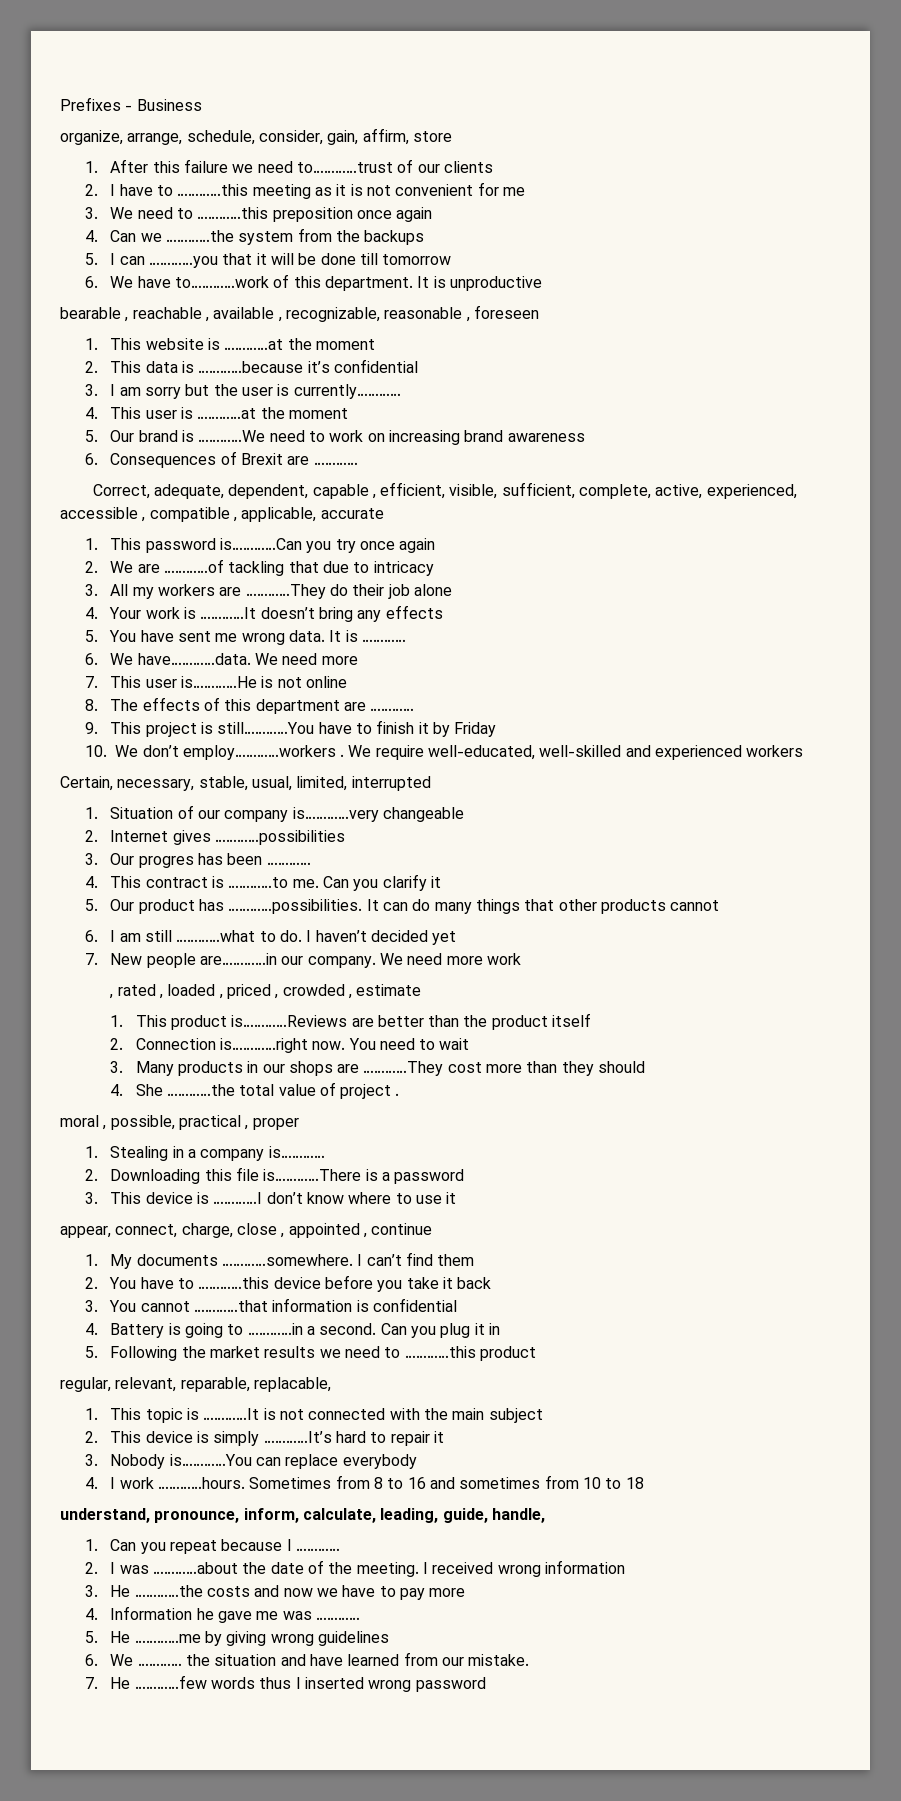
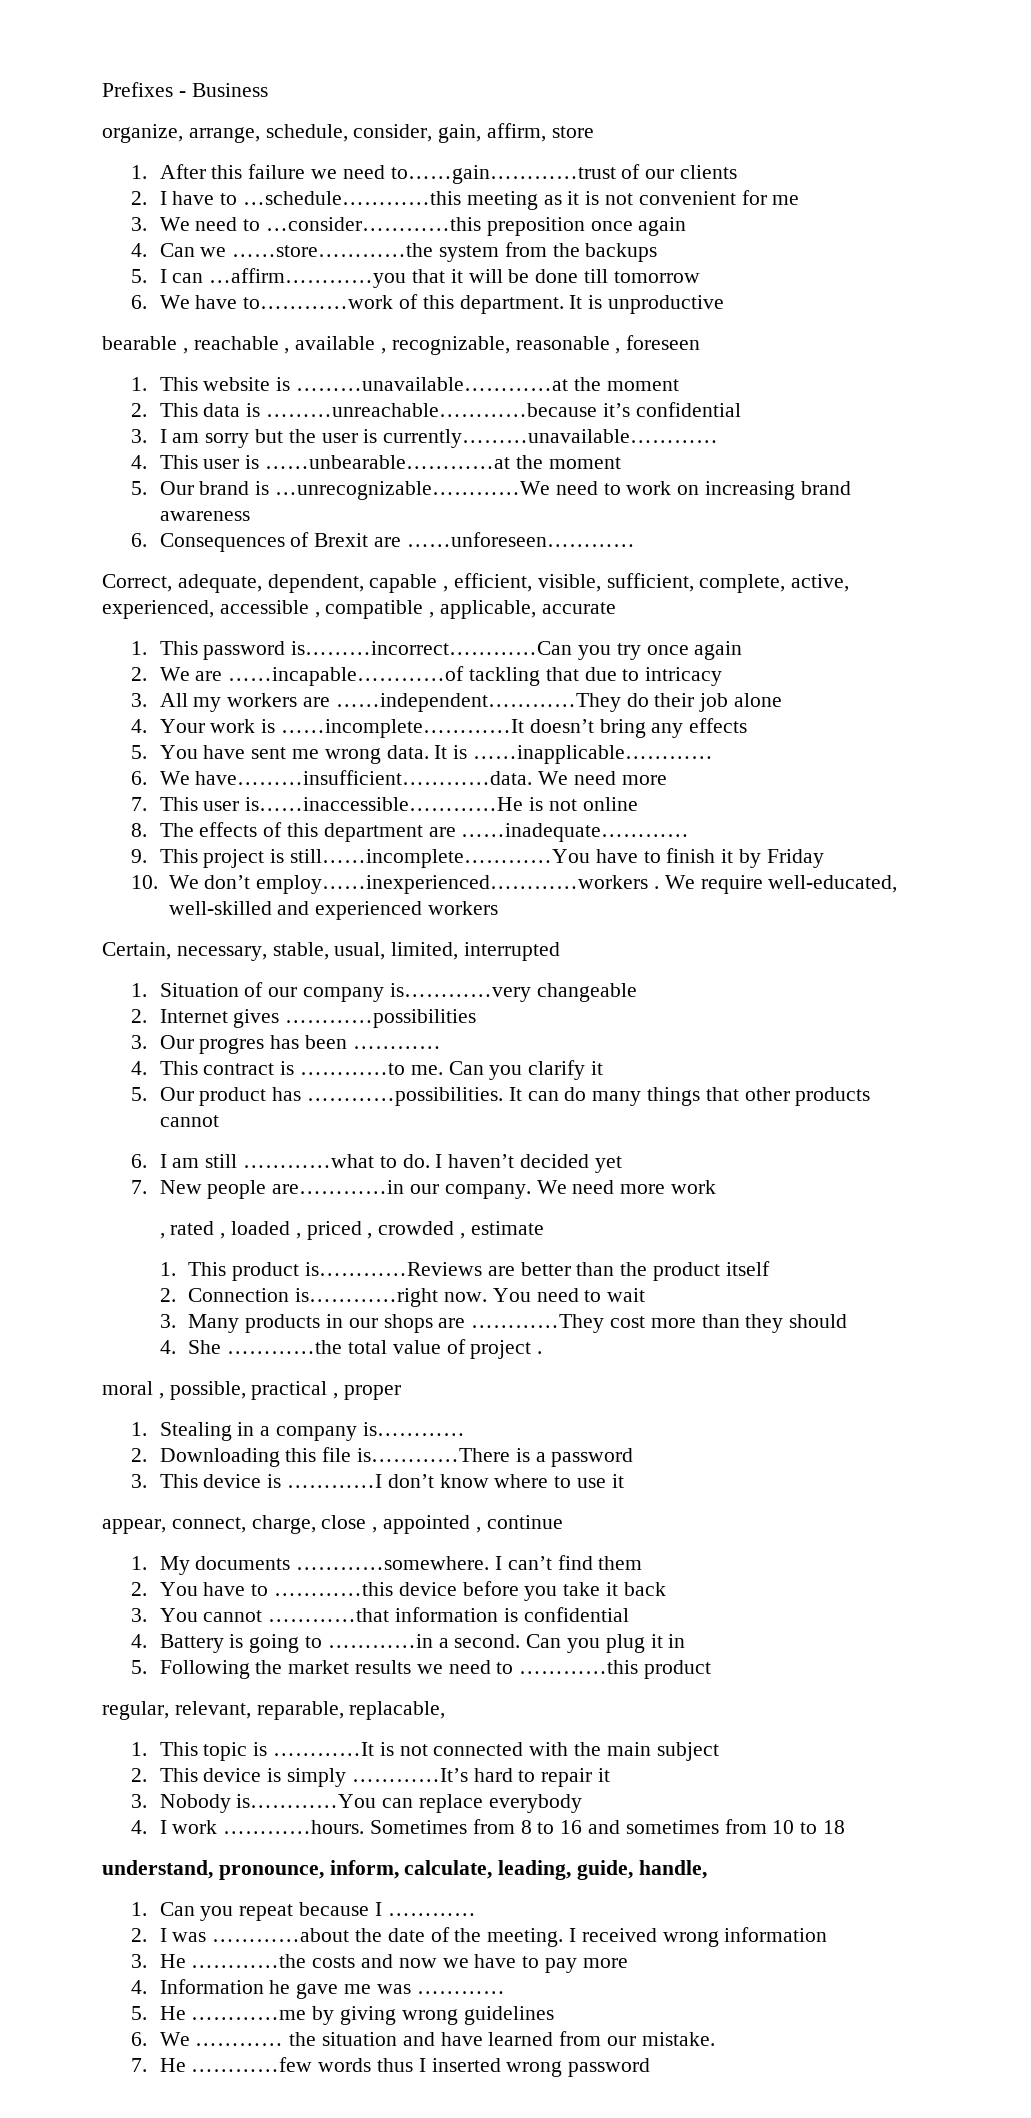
- 1. After this failure we need to…………trust of our clients
+ 1. After this failure we need to……gain…………trust of our clients
- 2. I have to …………this meeting as it is not convenient for me
+ 2. I have to …schedule…………this meeting as it is not convenient for me
- 3. We need to …………this preposition once again
+ 3. We need to …consider…………this preposition once again
- 4. Can we …………the system from the backups
+ 4. Can we ……store…………the system from the backups
- 5. I can …………you that it will be done till tomorrow
+ 5. I can …affirm…………you that it will be done till tomorrow
- 1. This website is …………at the moment
+ 1. This website is ………unavailable…………at the moment
- 2. This data is …………because it’s confidential
+ 2. This data is ………unreachable…………because it’s confidential
- 3. I am sorry but the user is currently…………
+ 3. I am sorry but the user is currently………unavailable…………
- 4. This user is …………at the moment
+ 4. This user is ……unbearable…………at the moment
- 5. Our brand is …………We need to work on increasing brand awareness
+ 5. Our brand is …unrecognizable…………We need to work on increasing brand awareness
- 6. Consequences of Brexit are …………
+ 6. Consequences of Brexit are ……unforeseen…………
- 1. This password is…………Can you try once again
+ 1. This password is………incorrect…………Can you try once again
- 2. We are …………of tackling that due to intricacy
+ 2. We are ……incapable…………of tackling that due to intricacy
- 3. All my workers are …………They do their job alone
+ 3. All my workers are ……independent…………They do their job alone
- 4. Your work is …………It doesn’t bring any effects
+ 4. Your work is ……incomplete…………It doesn’t bring any effects
- It is …………
- 6. We have…………data.
+ It is ……inapplicable…………
+ 6. We have………insufficient…………data.
- 7. This user is…………He is not online
+ 7. This user is……inaccessible…………He is not online
- 8. The effects of this department are …………
+ 8. The effects of this department are ……inadequate…………
- 9. This project is still…………You have to finish it by Friday
+ 9. This project is still……incomplete…………You have to finish it by Friday
- 10. We don’t employ…………workers .
+ 10. We don’t employ……inexperienced…………workers .

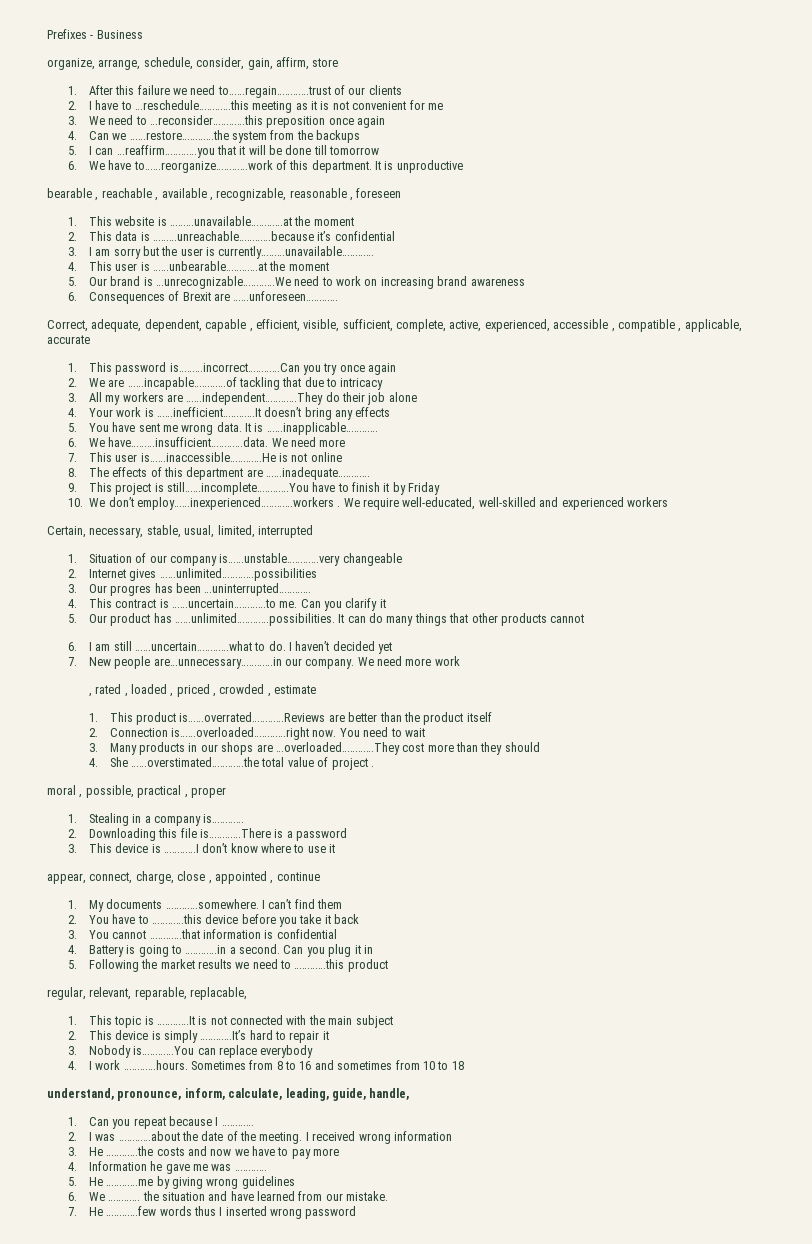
- 1. After this failure we need to……gain…………trust of our clients
+ 1. After this failure we need to……regain…………trust of our clients
- 2. I have to …schedule…………this meeting as it is not convenient for me
+ 2. I have to …reschedule…………this meeting as it is not convenient for me
- 3. We need to …consider…………this preposition once again
+ 3. We need to …reconsider…………this preposition once again
- 4. Can we ……store…………the system from the backups
+ 4. Can we ……restore…………the system from the backups
- 5. I can …affirm…………you that it will be done till tomorrow
+ 5. I can …reaffirm…………you that it will be done till tomorrow
- 6. We have to…………work of this department.
+ 6. We have to……reorganize…………work of this department.
- 4. Your work is ……incomplete…………It doesn’t bring any effects
+ 4. Your work is ……inefficient…………It doesn’t bring any effects
- 1. Situation of our company is…………very changeable
+ 1. Situation of our company is……unstable…………very changeable
- 2. Internet gives …………possibilities
+ 2. Internet gives ……unlimited…………possibilities
- 3. Our progres has been …………
+ 3. Our progres has been …uninterrupted…………
- 4. This contract is …………to me.
+ 4. This contract is ……uncertain…………to me.
- 5. Our product has …………possibilities.
+ 5. Our product has ……unlimited…………possibilities.
- 6. I am still …………what to do.
+ 6. I am still ……uncertain…………what to do.
- 7. New people are…………in our company.
+ 7. New people are…unnecessary…………in our company.
- 1. This product is…………Reviews are better than the product itself
+ 1. This product is……overrated…………Reviews are better than the product itself
- 2. Connection is…………right now.
+ 2. Connection is……overloaded…………right now.
- 3. Many products in our shops are …………They cost more than they should
+ 3. Many products in our shops are …overloaded…………They cost more than they should
- 4. She …………the total value of project .
+ 4. She ……overstimated…………the total value of project .

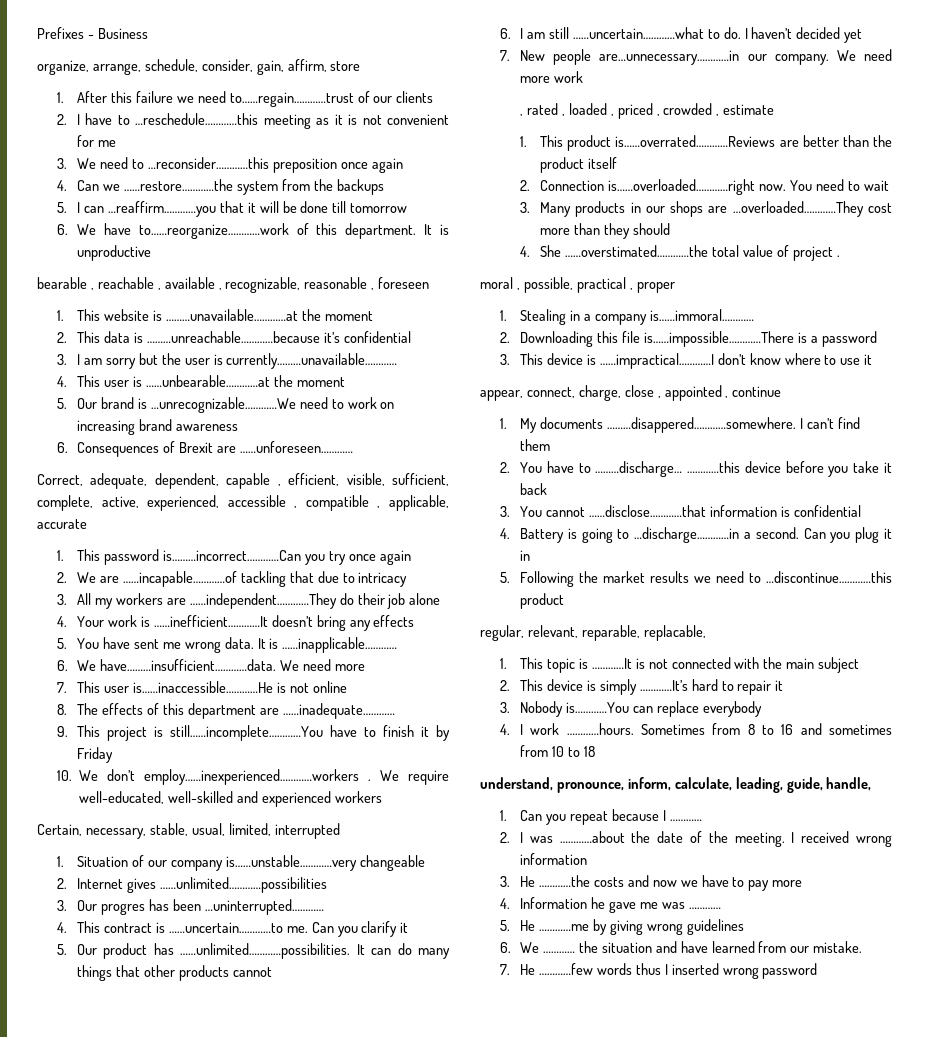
- 1. Stealing in a company is…………
+ 1. Stealing in a company is……immoral…………
- 2. Downloading this file is…………There is a password
+ 2. Downloading this file is……impossible…………There is a password
- 3. This device is …………I don’t know where to use it
+ 3. This device is ……impractical…………I don’t know where to use it
- 1. My documents …………somewhere.
+ 1. My documents ………disappered…………somewhere.
- 2. You have to …………this device before you take it back
+ 2. You have to ………discharge… …………this device before you take it back
- 3. You cannot …………that information is confidential
+ 3. You cannot ……disclose…………that information is confidential
- 4. Battery is going to …………in a second.
+ 4. Battery is going to …discharge…………in a second.
- 5. Following the market results we need to …………this product
+ 5. Following the market results we need to …discontinue…………this product

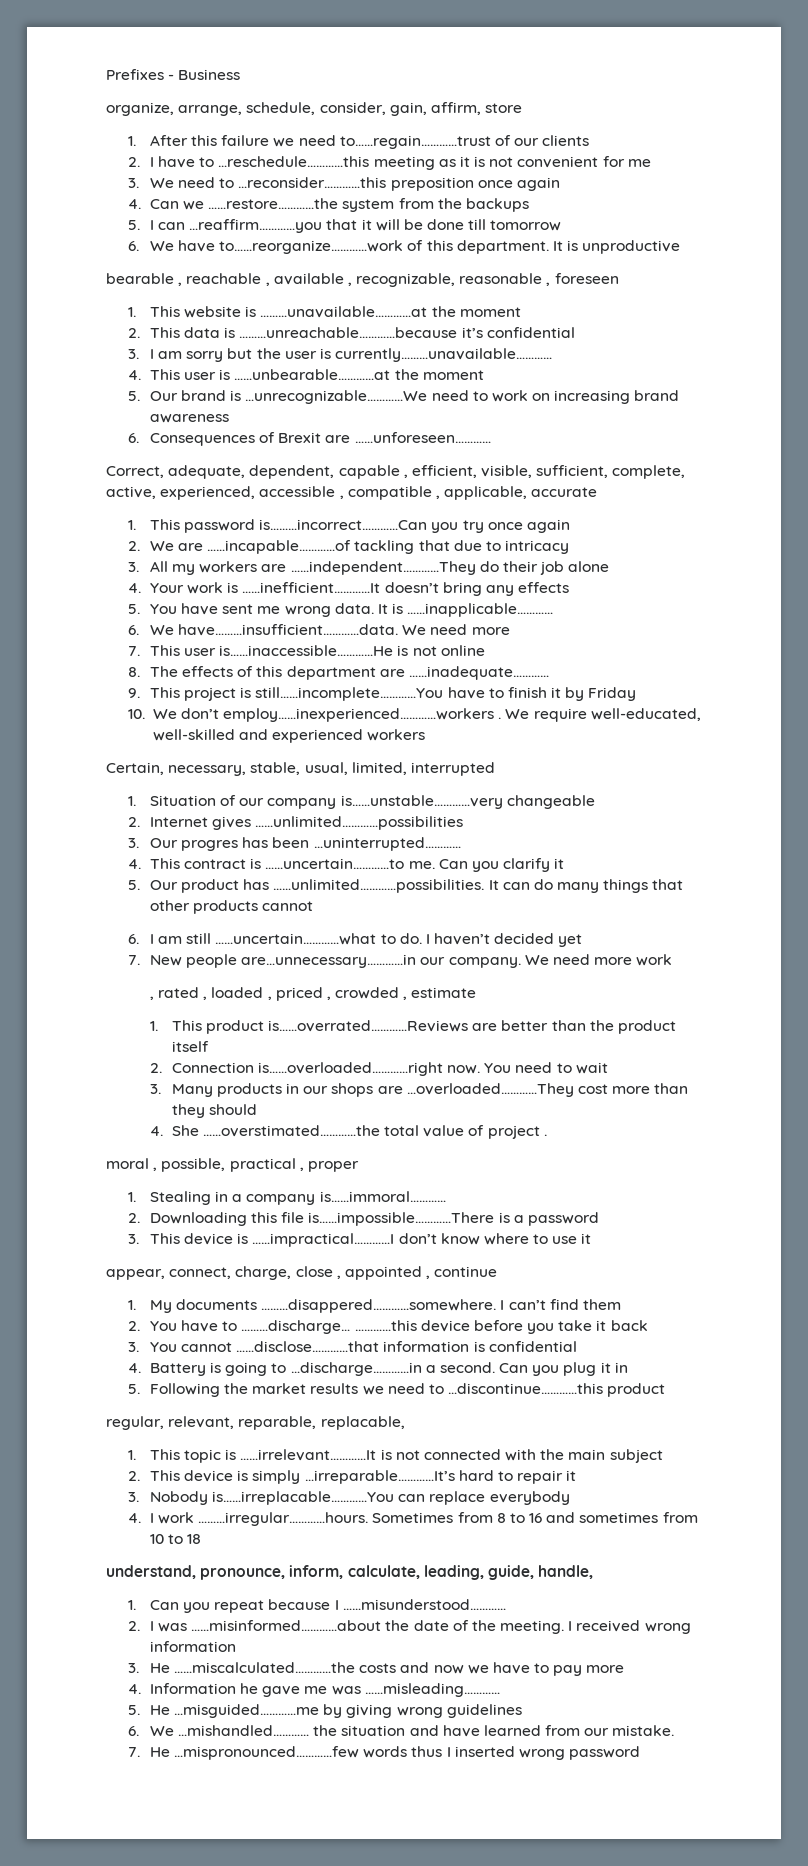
- 1. This topic is …………It is not connected with the main subject
+ 1. This topic is ……irrelevant…………It is not connected with the main subject
- 2. This device is simply …………It’s hard to repair it
+ 2. This device is simply …irreparable…………It’s hard to repair it
- 3. Nobody is…………You can replace everybody
+ 3. Nobody is……irreplacable…………You can replace everybody
- 4. I work …………hours.
+ 4. I work ………irregular…………hours.
- 1. Can you repeat because I …………
+ 1. Can you repeat because I ……misunderstood…………
- 2. I was …………about the date of the meeting.
+ 2. I was ……misinformed…………about the date of the meeting.
- 3. He …………the costs and now we have to pay more
+ 3. He ……miscalculated…………the costs and now we have to pay more
- 4. Information he gave me was …………
+ 4. Information he gave me was ……misleading…………
- 5. He …………me by giving wrong guidelines
+ 5. He …misguided…………me by giving wrong guidelines
- 6. We ………… the situation and have learned from our mistake.
+ 6. We …mishandled………… the situation and have learned from our mistake.
- 7. He …………few words thus I inserted wrong password
+ 7. He …mispronounced…………few words thus I inserted wrong password

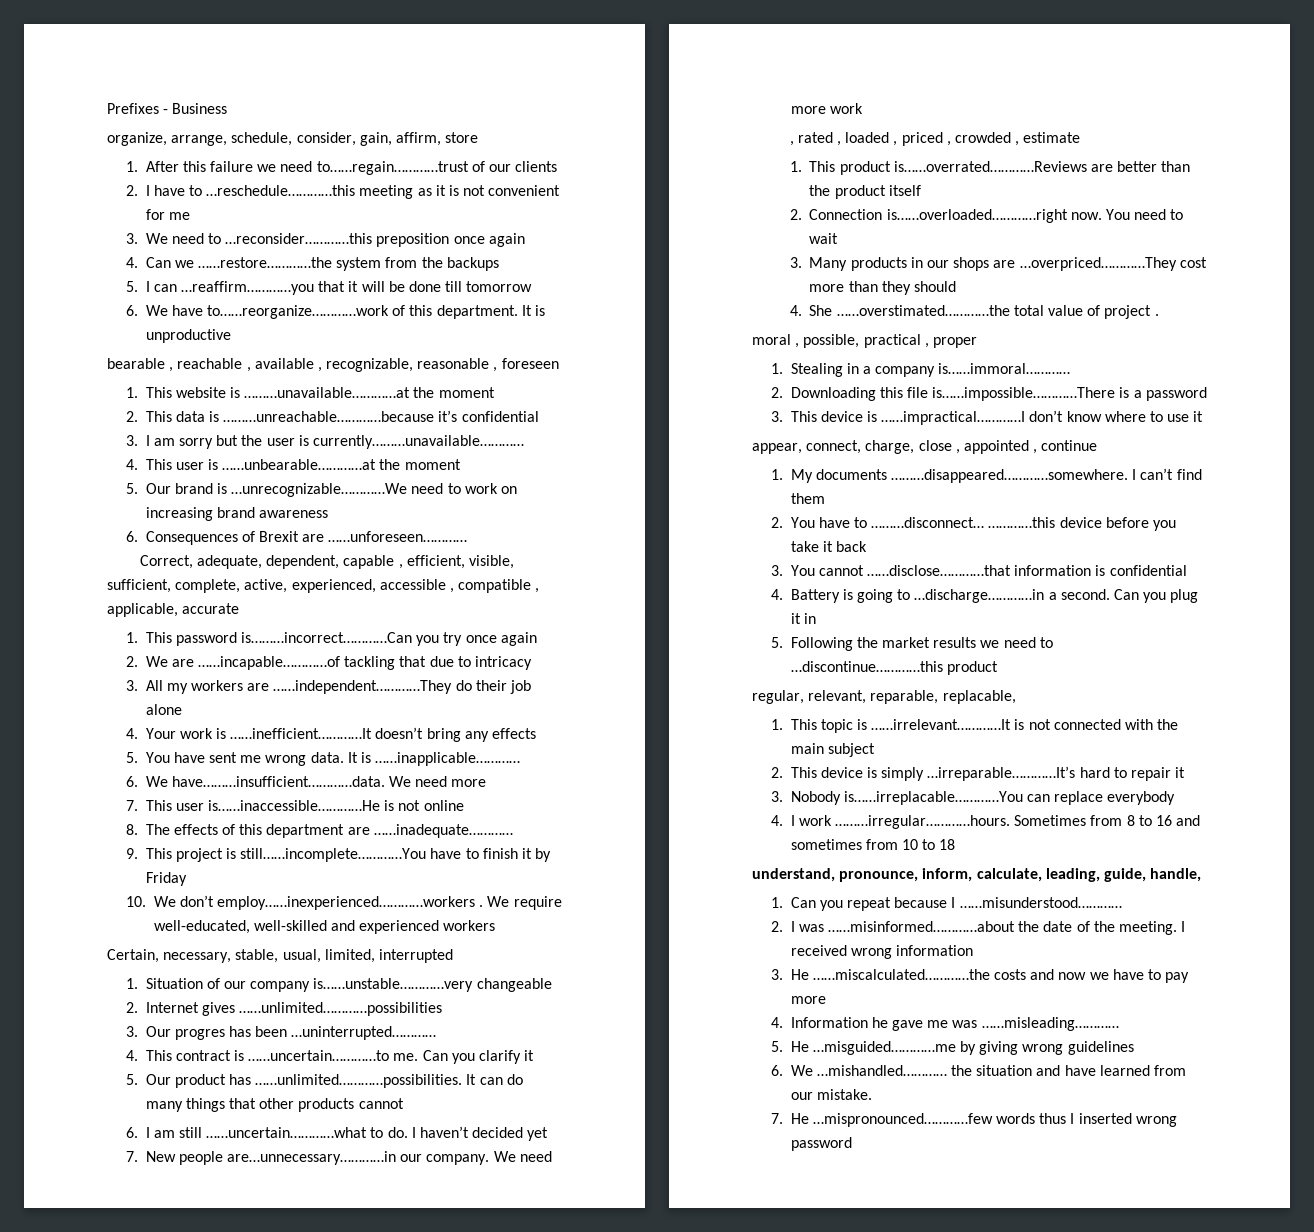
- 3. Many products in our shops are …overloaded…………They cost more than they should
+ 3. Many products in our shops are …overpriced…………They cost more than they should
- 1. My documents ………disappered…………somewhere.
+ 1. My documents ………disappeared…………somewhere.
- 2. You have to ………discharge…
+ 2. You have to ………disconnect…

